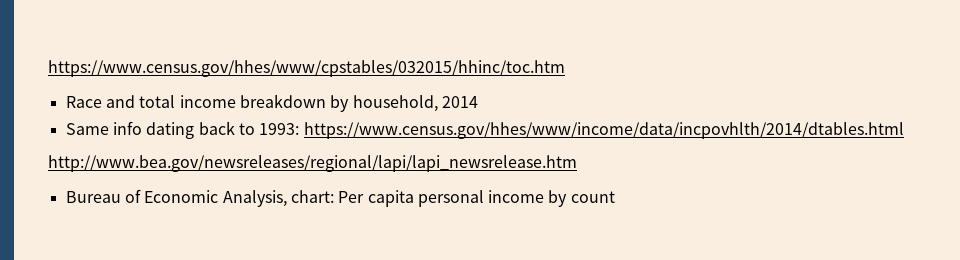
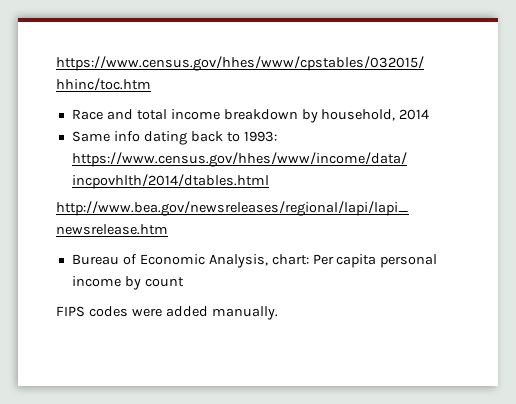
+ FIPS codes were added manually.

